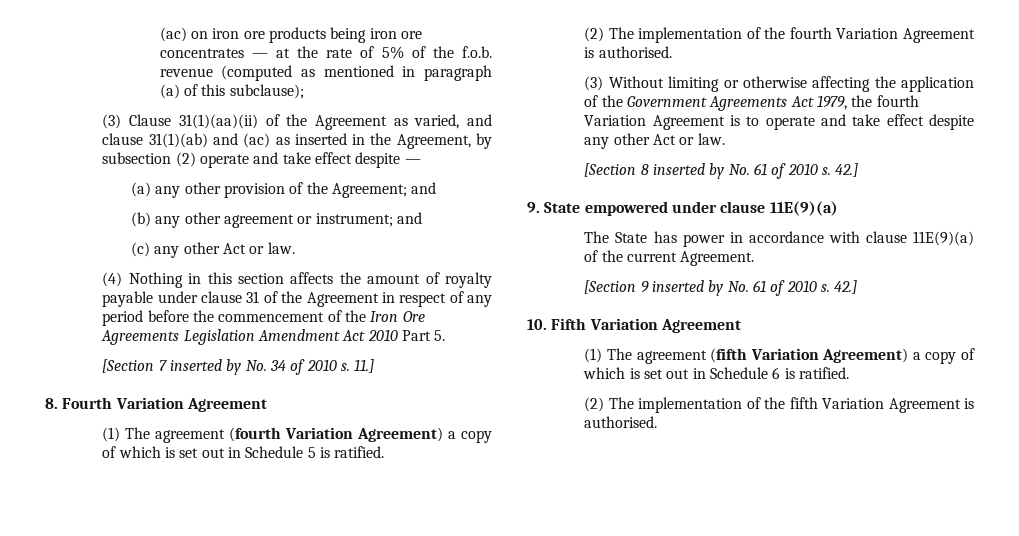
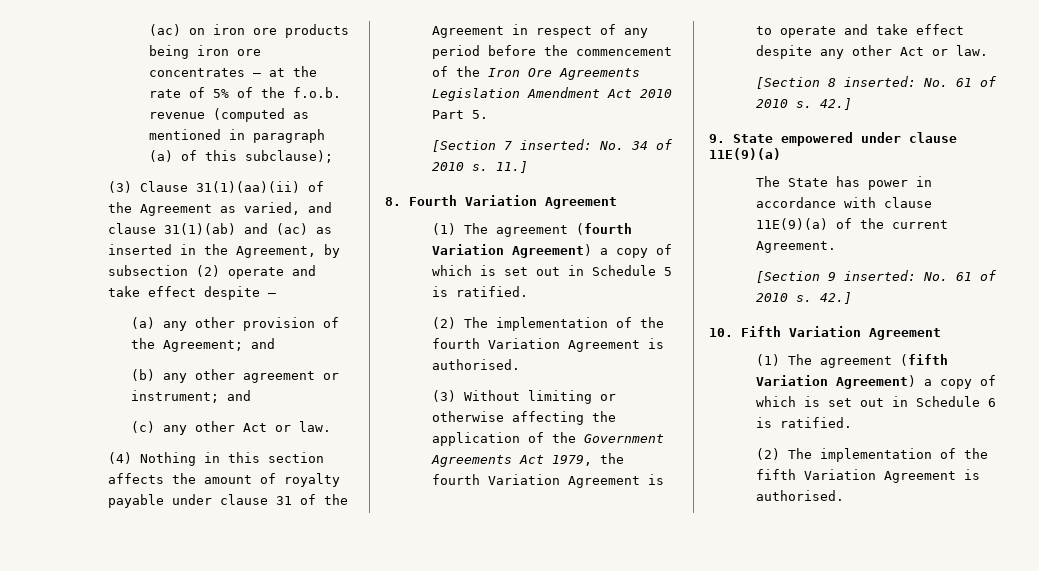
- [Section 7 inserted by No. 34 of 2010 s.
+ [Section 7 inserted: No. 34 of 2010 s.
- [Section 8 inserted by No. 61 of 2010 s.
+ [Section 8 inserted: No. 61 of 2010 s.
- [Section 9 inserted by No. 61 of 2010 s.
+ [Section 9 inserted: No. 61 of 2010 s.

